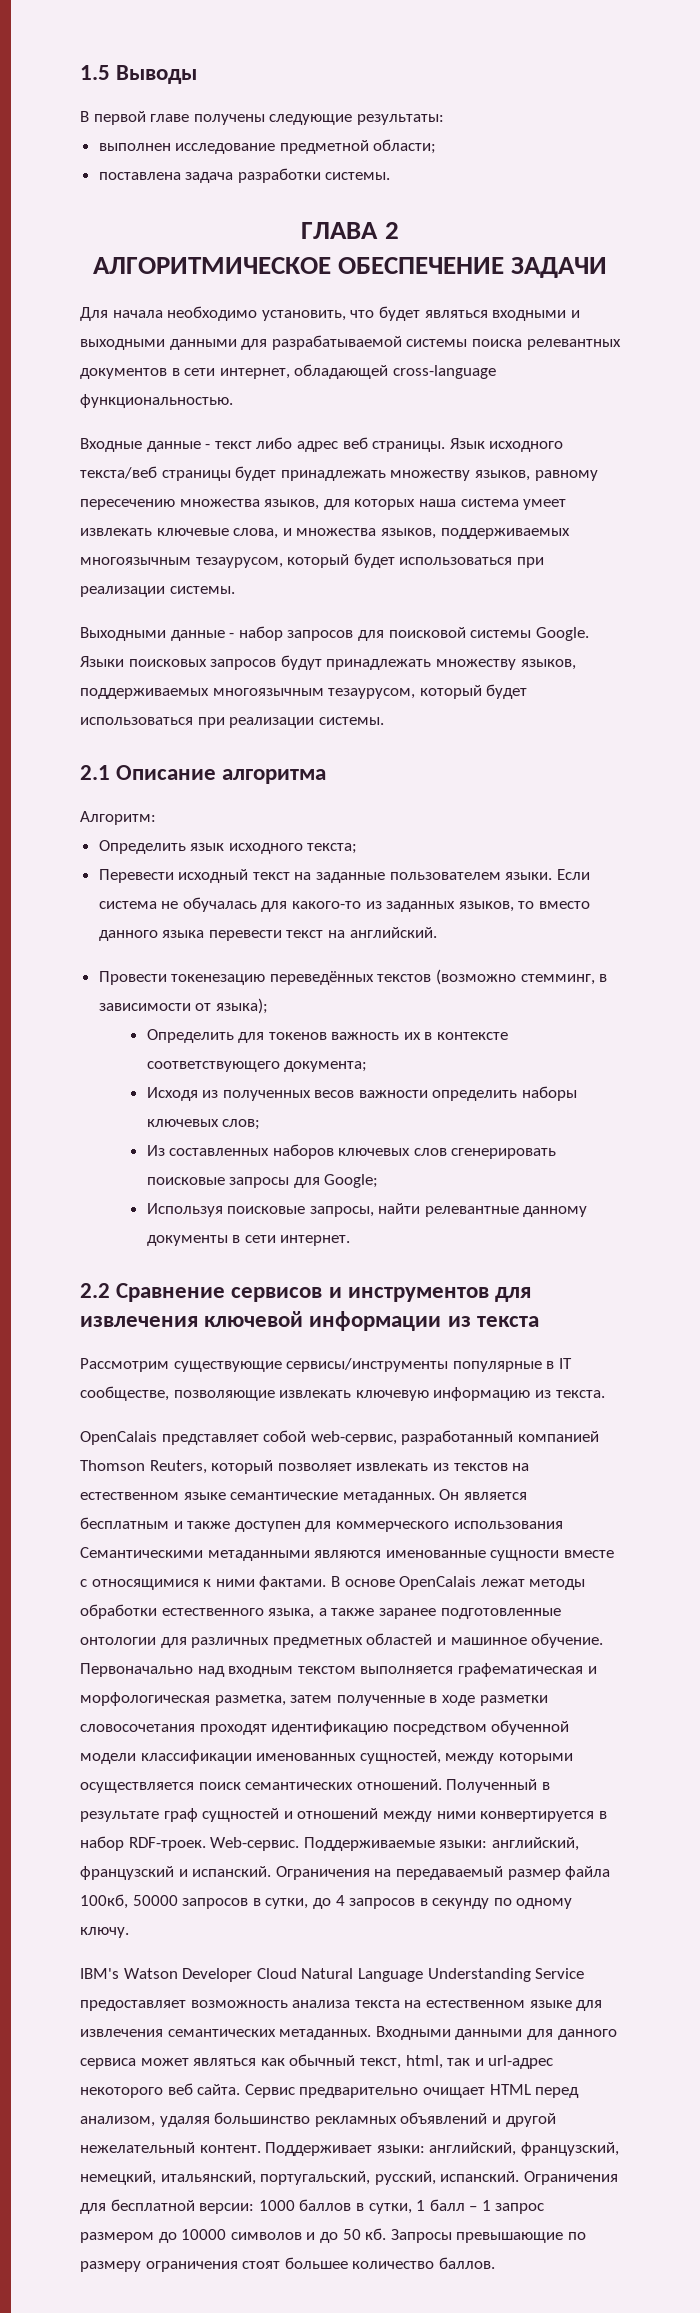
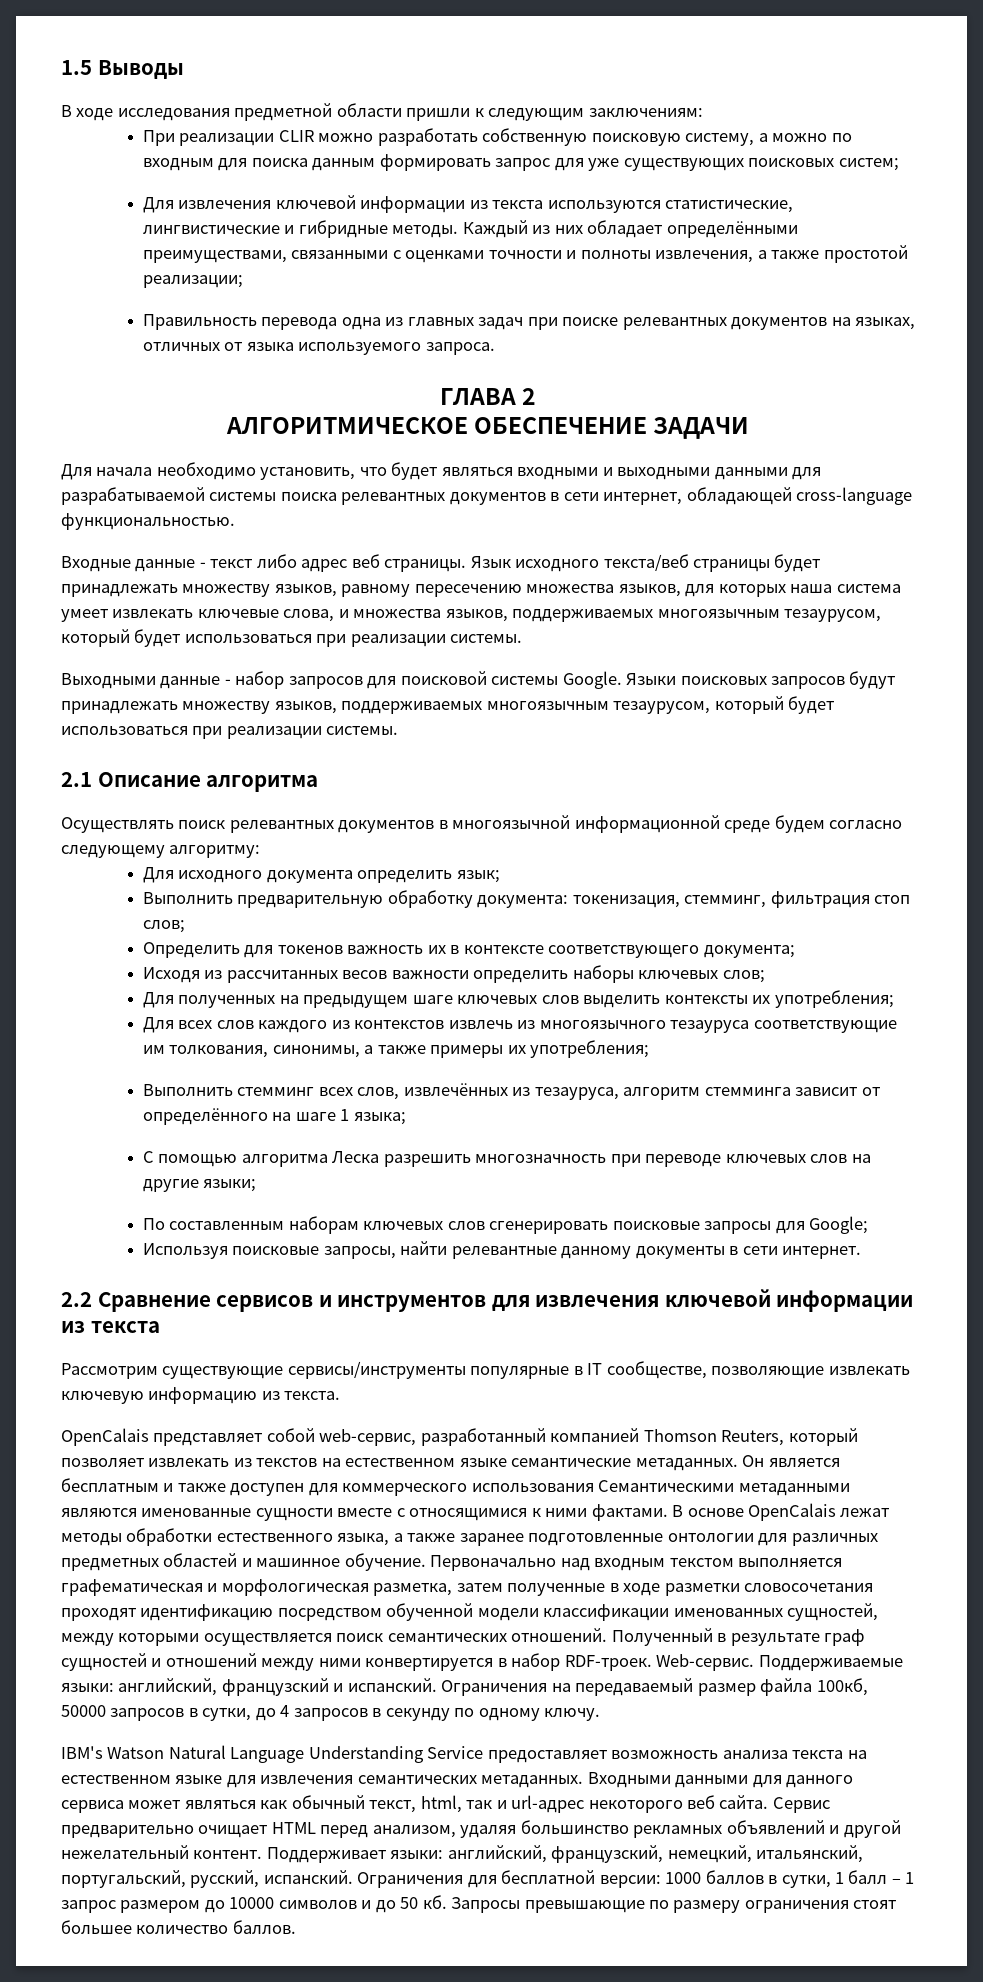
- В первой главе получены следующие результаты:
- выполнен исследование предметной области;
- поставлена задача разработки системы.
+ В ходе исследования предметной области пришли к следующим заключениям:
+ При реализации CLIR можно разработать собственную поисковую систему, а можно по входным для поиска данным формировать запрос для уже существующих поисковых систем;
+ Для извлечения ключевой информации из текста используются статистические, лингвистические и гибридные методы. Каждый из них обладает определёнными преимуществами, связанными с оценками точности и полноты извлечения, а также простотой реализации;
+ Правильность перевода одна из главных задач при поиске релевантных документов на языках, отличных от языка используемого запроса.
- Алгоритм:
- Определить язык исходного текста;
- Перевести исходный текст на заданные пользователем языки. Если система не обучалась для какого-то из заданных языков, то вместо данного языка перевести текст на английский.
- Провести токенезацию переведённых текстов (возможно стемминг, в зависимости от языка);
+ Осуществлять поиск релевантных документов в многоязычной информационной среде будем согласно следующему алгоритму:
+ Для исходного документа определить язык;
+ Выполнить предварительную обработку документа: токенизация, стемминг, фильтрация стоп слов;
- Исходя из полученных весов важности определить наборы ключевых слов;
+ Исходя из рассчитанных весов важности определить наборы ключевых слов;
- Из составленных наборов ключевых слов сгенерировать поисковые запросы для Google;
+ Для полученных на предыдущем шаге ключевых слов выделить контексты их употребления;
+ Для всех слов каждого из контекстов извлечь из многоязычного тезауруса соответствующие им толкования, синонимы, а также примеры их употребления;
+ Выполнить стемминг всех слов, извлечённых из тезауруса, алгоритм стемминга зависит от определённого на шаге 1 языка;
+ С помощью алгоритма Леска разрешить многозначность при переводе ключевых слов на другие языки;
+ По составленным наборам ключевых слов сгенерировать поисковые запросы для Google;
- IBM's Watson Developer Cloud Natural Language Understanding Service предоставляет возможность анализа текста на естественном языке для извлечения семантических метаданных.
+ IBM's Watson Natural Language Understanding Service предоставляет возможность анализа текста на естественном языке для извлечения семантических метаданных.

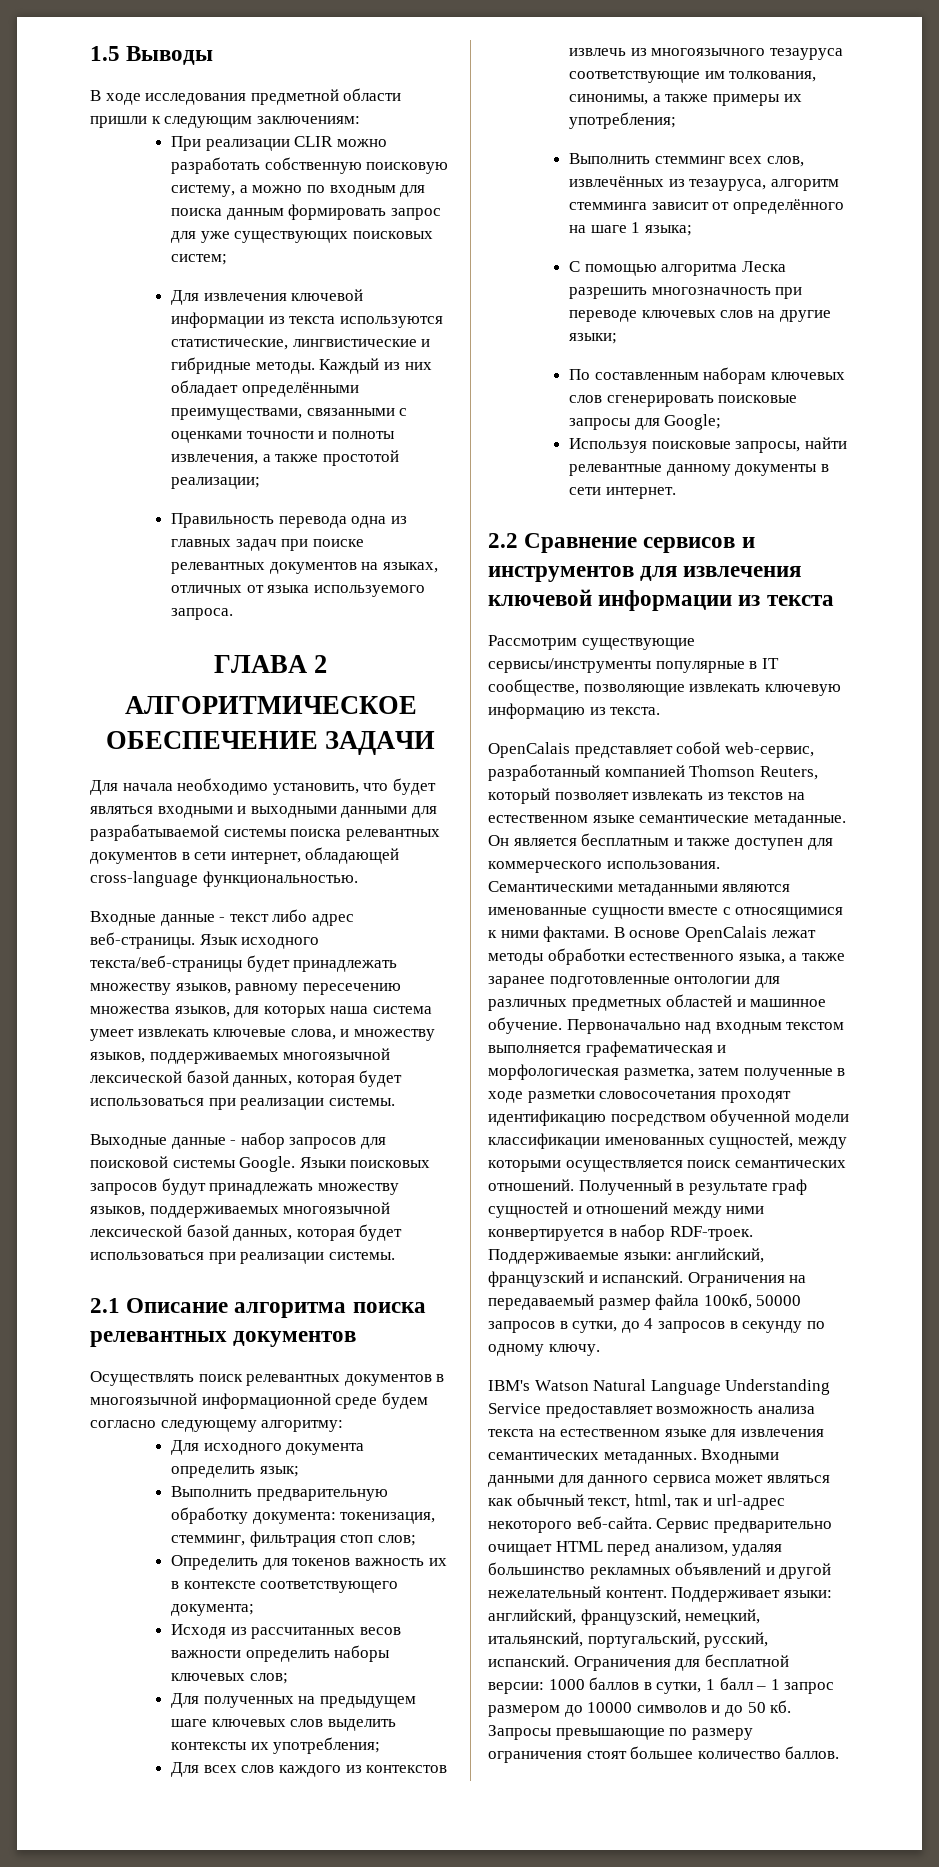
- Входные данные - текст либо адрес веб страницы. Язык исходного текста/веб страницы будет принадлежать множеству языков, равному пересечению множества языков, для которых наша система умеет извлекать ключевые слова, и множества языков, поддерживаемых многоязычным тезаурусом, который будет использоваться при реализации системы.
- Выходными данные - набор запросов для поисковой системы Google.
+ Входные данные - текст либо адрес веб-страницы. Язык исходного текста/веб-страницы будет принадлежать множеству языков, равному пересечению множества языков, для которых наша система умеет извлекать ключевые слова, и множеству языков, поддерживаемых многоязычной лексической базой данных, которая будет использоваться при реализации системы.
+ Выходные данные - набор запросов для поисковой системы Google.
- Языки поисковых запросов будут принадлежать множеству языков, поддерживаемых многоязычным тезаурусом, который будет использоваться при реализации системы.
+ Языки поисковых запросов будут принадлежать множеству языков, поддерживаемых многоязычной лексической базой данных, которая будет использоваться при реализации системы.
- 2.1 Описание алгоритма
+ 2.1 Описание алгоритма поиска релевантных документов
- OpenCalais представляет собой web-сервис, разработанный компанией Thomson Reuters, который позволяет извлекать из текстов на естественном языке семантические метаданных.
+ OpenCalais представляет собой web-сервис, разработанный компанией Thomson Reuters, который позволяет извлекать из текстов на естественном языке семантические метаданные.
- Он является бесплатным и также доступен для коммерческого использования Семантическими метаданными являются именованные сущности вместе с относящимися к ними фактами.
+ Он является бесплатным и также доступен для коммерческого использования. Семантическими метаданными являются именованные сущности вместе с относящимися к ними фактами.
- Web-сервис.
- Входными данными для данного сервиса может являться как обычный текст, html, так и url-адрес некоторого веб сайта.
+ Входными данными для данного сервиса может являться как обычный текст, html, так и url-адрес некоторого веб-сайта.

